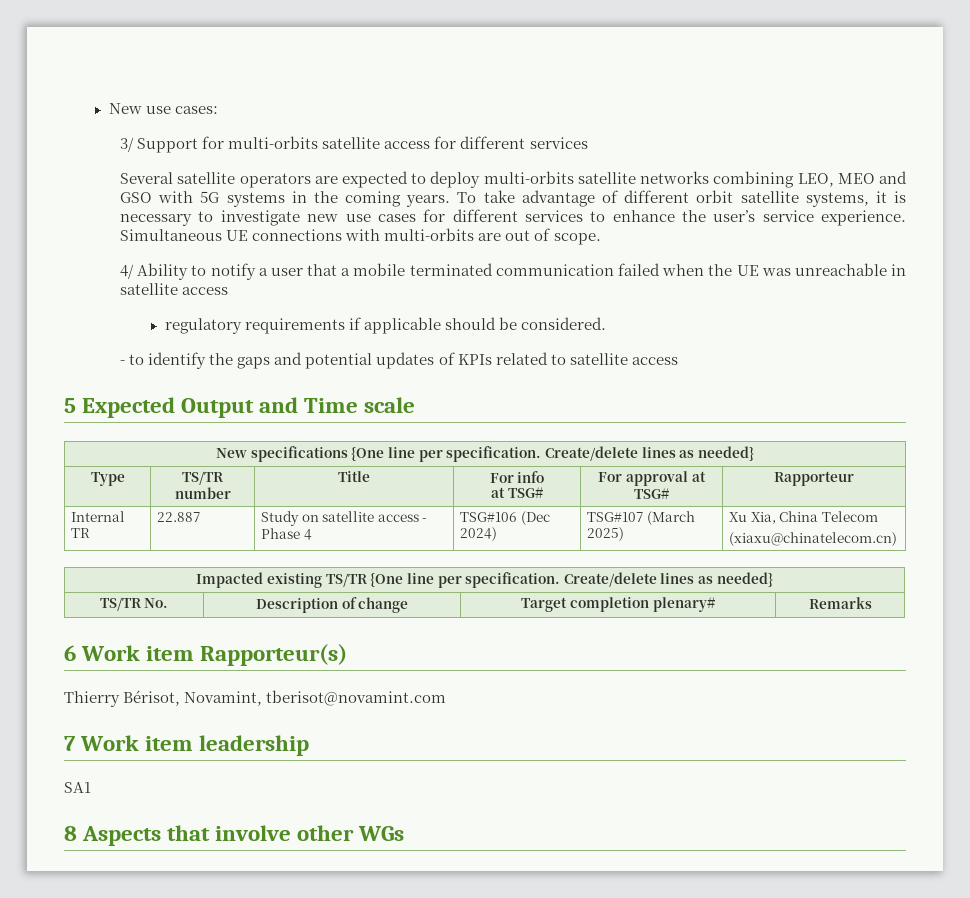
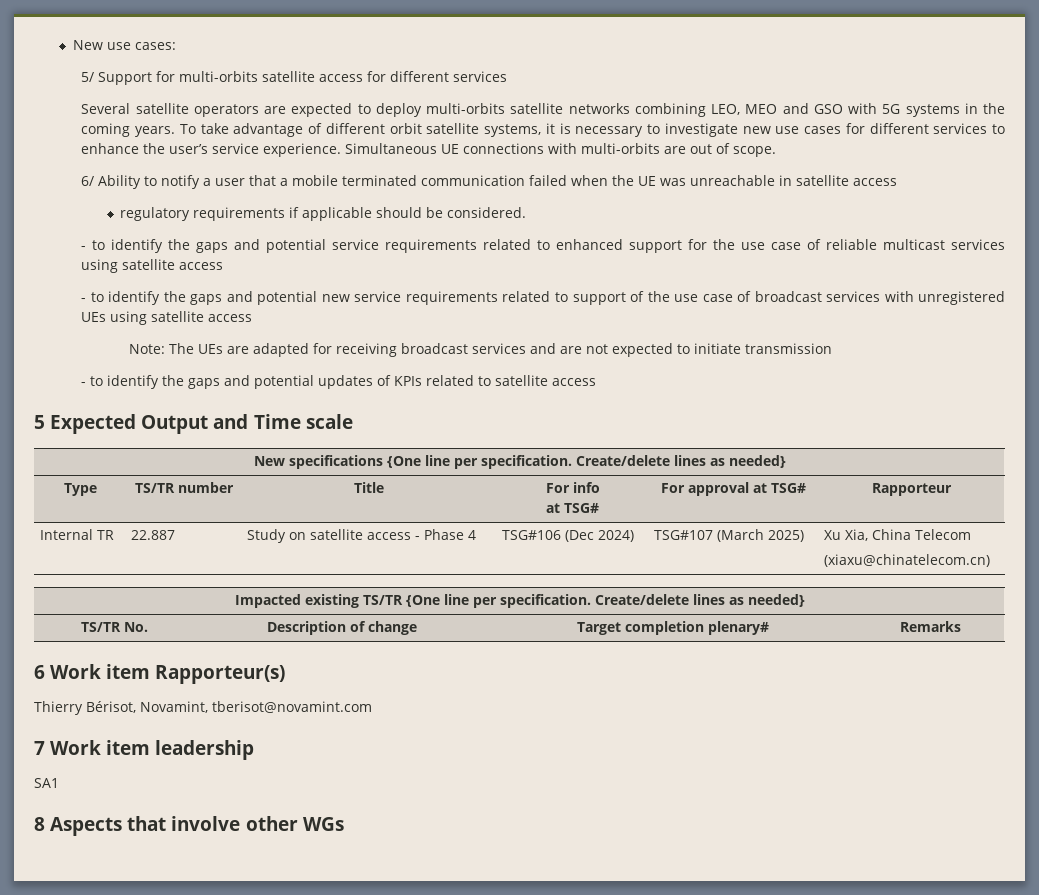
- 3/ Support for multi-orbits satellite access for different services
+ 5/ Support for multi-orbits satellite access for different services
- 4/ Ability to notify a user that a mobile terminated communication failed when the UE was unreachable in satellite access
+ 6/ Ability to notify a user that a mobile terminated communication failed when the UE was unreachable in satellite access
+ - to identify the gaps and potential service requirements related to enhanced support for the use case of reliable multicast services using satellite access
+ - to identify the gaps and potential new service requirements related to support of the use case of broadcast services with unregistered UEs using satellite access
+ Note: The UEs are adapted for receiving broadcast services and are not expected to initiate transmission

